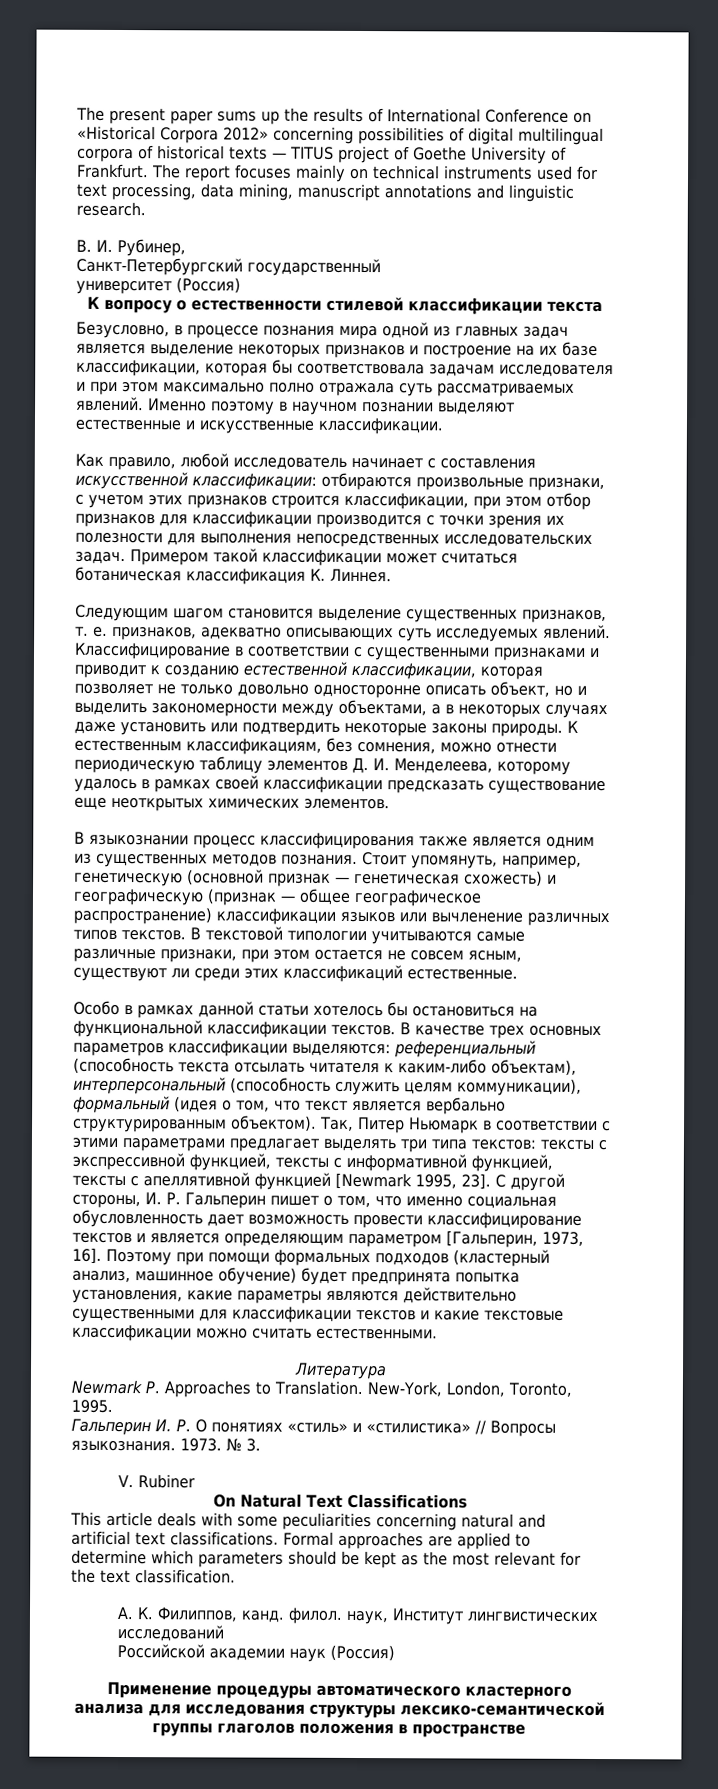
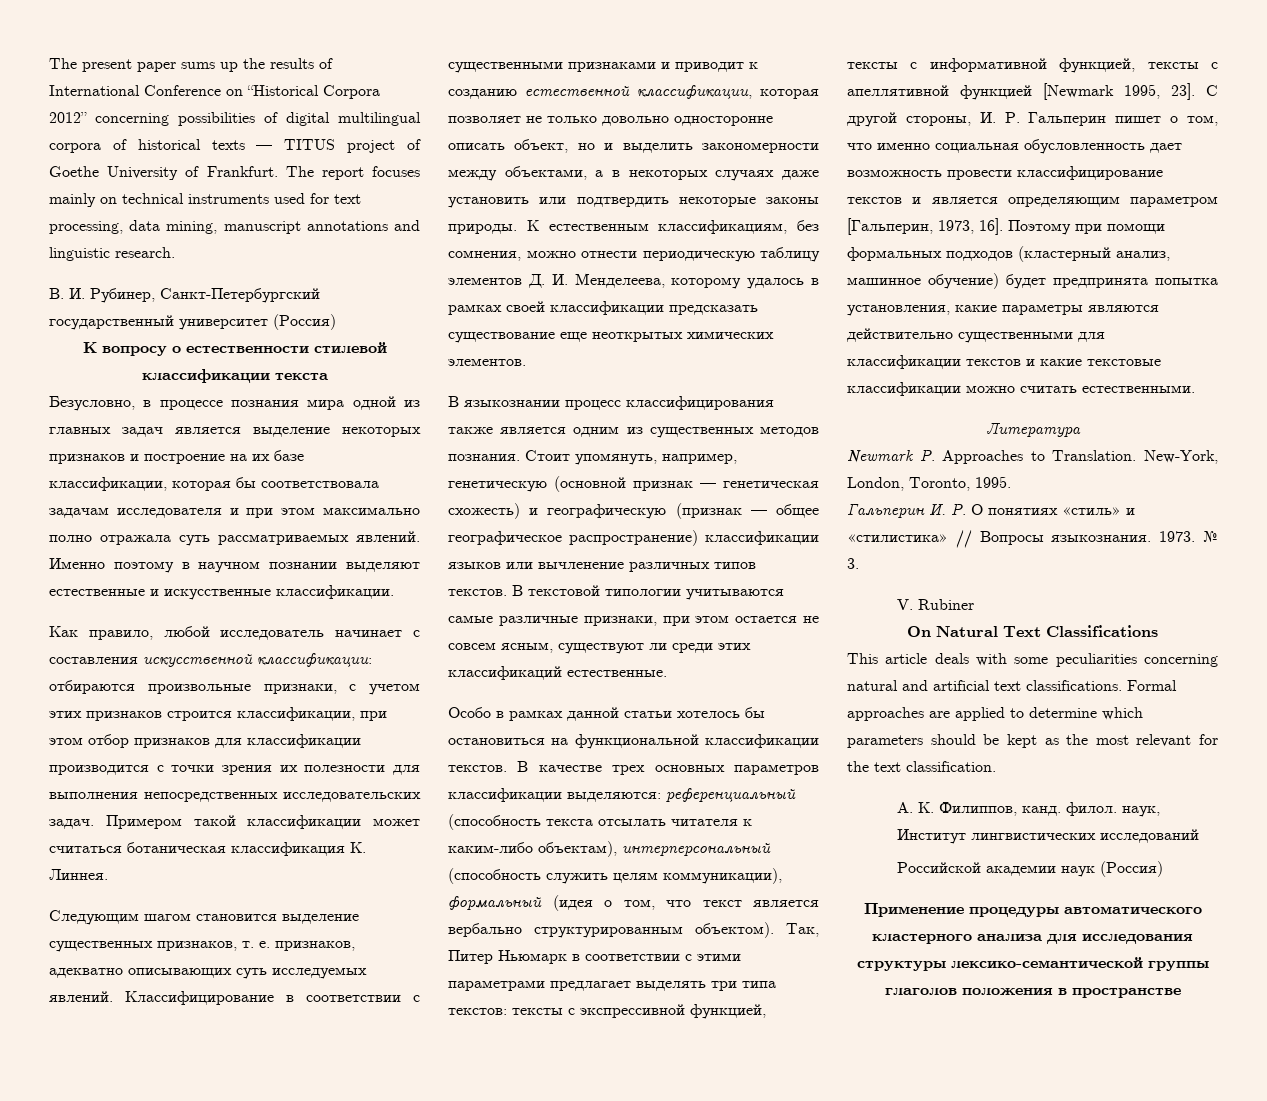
- The present paper sums up the results of International Conference on «Historical Corpora 2012» concerning possibilities of digital multilingual corpora of historical texts — TITUS project of Goethe University of Frankfurt.
+ The present paper sums up the results of International Conference on “Historical Corpora 2012” concerning possibilities of digital multilingual corpora of historical texts — TITUS project of Goethe University of Frankfurt.
- В. И. Рубинер,
- Санкт-Петербургский государственный
- университет (Россия)
+ В. И. Рубинер, Санкт-Петербургский государственный университет (Россия)

